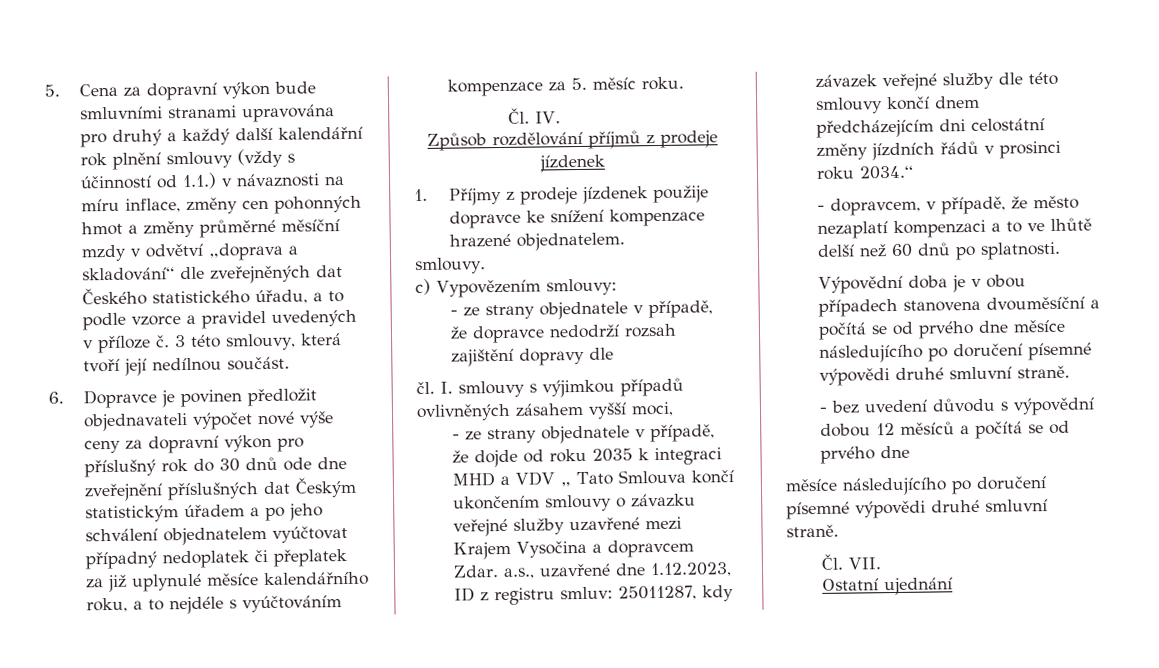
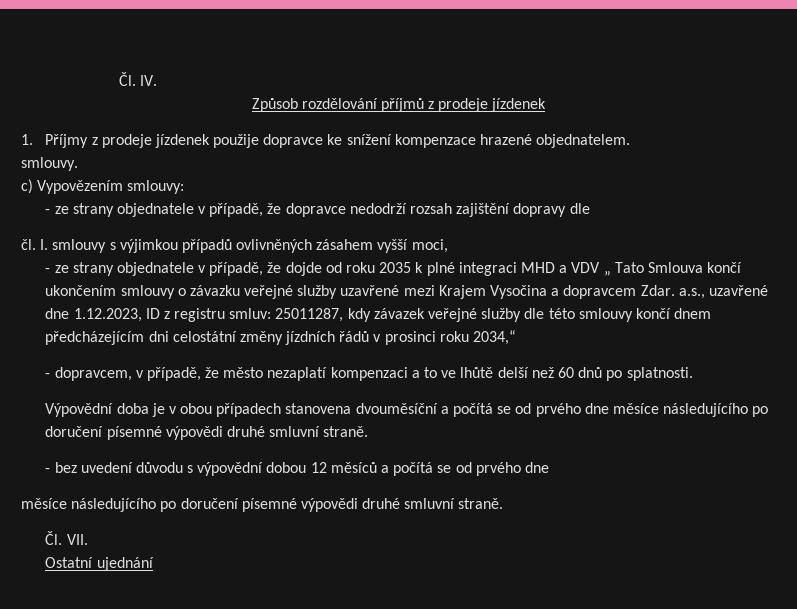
- 5. Cena za dopravní výkon bude smluvními stranami upravována pro druhý a každý další kalendářní rok plnění smlouvy (vždy s účinností od 1.1.) v návaznosti na míru inflace, změny cen pohonných hmot a změny průměrné měsíční mzdy v odvětví „doprava a skladování“ dle zveřejněných dat Českého statistického úřadu, a to podle vzorce a pravidel uvedených v příloze č. 3 této smlouvy, která tvoří její nedílnou součást.
- 6. Dopravce je povinen předložit objednavateli výpočet nové výše ceny za dopravní výkon pro příslušný rok do 30 dnů ode dne zveřejnění příslušných dat Českým statistickým úřadem a po jeho schválení objednatelem vyúčtovat případný nedoplatek či přeplatek za již uplynulé měsíce kalendářního roku, a to nejdéle s vyúčtováním kompenzace za 5. měsíc roku.
- - ze strany objednatele v případě, že dojde od roku 2035 k integraci MHD a VDV „ Tato Smlouva končí ukončením smlouvy o závazku veřejné služby uzavřené mezi Krajem Vysočina a dopravcem Zdar. a.s., uzavřené dne 1.12.2023, ID z registru smluv: 25011287, kdy závazek veřejné služby dle této smlouvy končí dnem předcházejícím dni celostátní změny jízdních řádů v prosinci roku 2034.“
+ - ze strany objednatele v případě, že dojde od roku 2035 k plné integraci MHD a VDV „ Tato Smlouva končí ukončením smlouvy o závazku veřejné služby uzavřené mezi Krajem Vysočina a dopravcem Zdar. a.s., uzavřené dne 1.12.2023, ID z registru smluv: 25011287, kdy závazek veřejné služby dle této smlouvy končí dnem předcházejícím dni celostátní změny jízdních řádů v prosinci roku 2034,“

